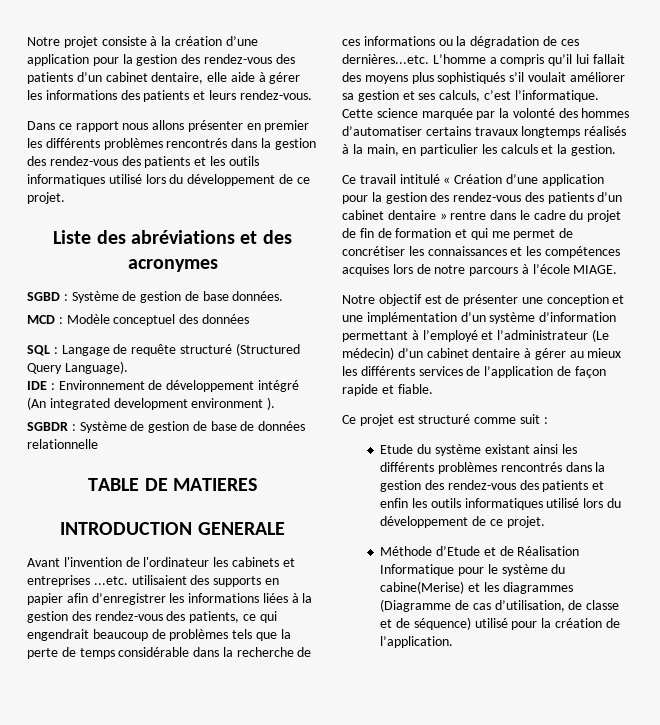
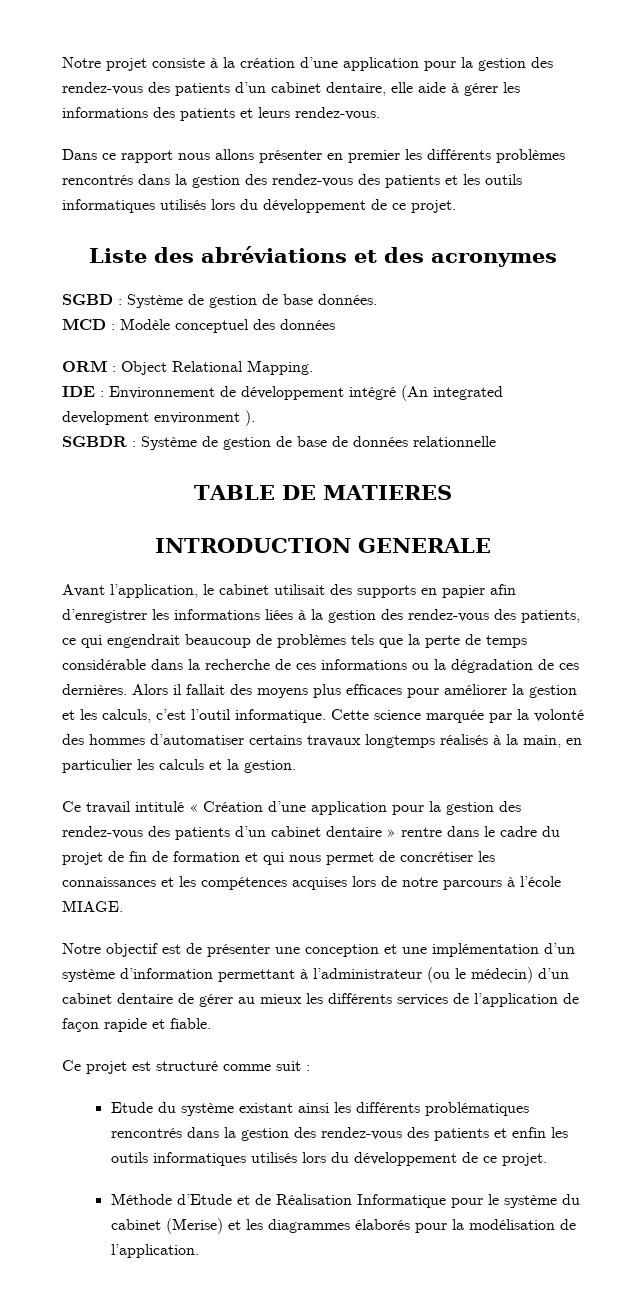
- Dans ce rapport nous allons présenter en premier les différents problèmes rencontrés dans la gestion des rendez-vous des patients et les outils informatiques utilisé lors du développement de ce projet.
+ Dans ce rapport nous allons présenter en premier les différents problèmes rencontrés dans la gestion des rendez-vous des patients et les outils informatiques utilisés lors du développement de ce projet.
- SQL : Langage de requête structuré (Structured Query Language).
+ ORM : Object Relational Mapping.
- Avant l'invention de l'ordinateur les cabinets et entreprises ...etc. utilisaient des supports en papier afin d’enregistrer les informations liées à la gestion des rendez-vous des patients, ce qui engendrait beaucoup de problèmes tels que la perte de temps considérable dans la recherche de ces informations ou la dégradation de ces dernières...etc. L’homme a compris qu’il lui fallait des moyens plus sophistiqués s’il voulait améliorer sa gestion et ses calculs, c’est l’informatique.
+ Avant l’application, le cabinet utilisait des supports en papier afin d’enregistrer les informations liées à la gestion des rendez-vous des patients, ce qui engendrait beaucoup de problèmes tels que la perte de temps considérable dans la recherche de ces informations ou la dégradation de ces dernières. Alors il fallait des moyens plus efficaces pour améliorer la gestion et les calculs, c’est l’outil informatique.
- Ce travail intitulé « Création d’une application pour la gestion des rendez-vous des patients d’un cabinet dentaire » rentre dans le cadre du projet de fin de formation et qui me permet de concrétiser les connaissances et les compétences acquises lors de notre parcours à l’école MIAGE.
+ Ce travail intitulé « Création d’une application pour la gestion des rendez-vous des patients d’un cabinet dentaire » rentre dans le cadre du projet de fin de formation et qui nous permet de concrétiser les connaissances et les compétences acquises lors de notre parcours à l’école MIAGE.
- Notre objectif est de présenter une conception et une implémentation d’un système d’information permettant à l’employé et l’administrateur (Le médecin) d’un cabinet dentaire à gérer au mieux les différents services de l’application de façon rapide et fiable.
+ Notre objectif est de présenter une conception et une implémentation d’un système d’information permettant à l’administrateur (ou le médecin) d’un cabinet dentaire de gérer au mieux les différents services de l’application de façon rapide et fiable.
- Etude du système existant ainsi les différents problèmes rencontrés dans la gestion des rendez-vous des patients et enfin les outils informatiques utilisé lors du développement de ce projet.
+ Etude du système existant ainsi les différents problématiques rencontrés dans la gestion des rendez-vous des patients et enfin les outils informatiques utilisés lors du développement de ce projet.
- Méthode d’Etude et de Réalisation Informatique pour le système du cabine(Merise) et les diagrammes (Diagramme de cas d’utilisation, de classe et de séquence) utilisé pour la création de l’application.
+ Méthode d’Etude et de Réalisation Informatique pour le système du cabinet (Merise) et les diagrammes élaborés pour la modélisation de l’application.

